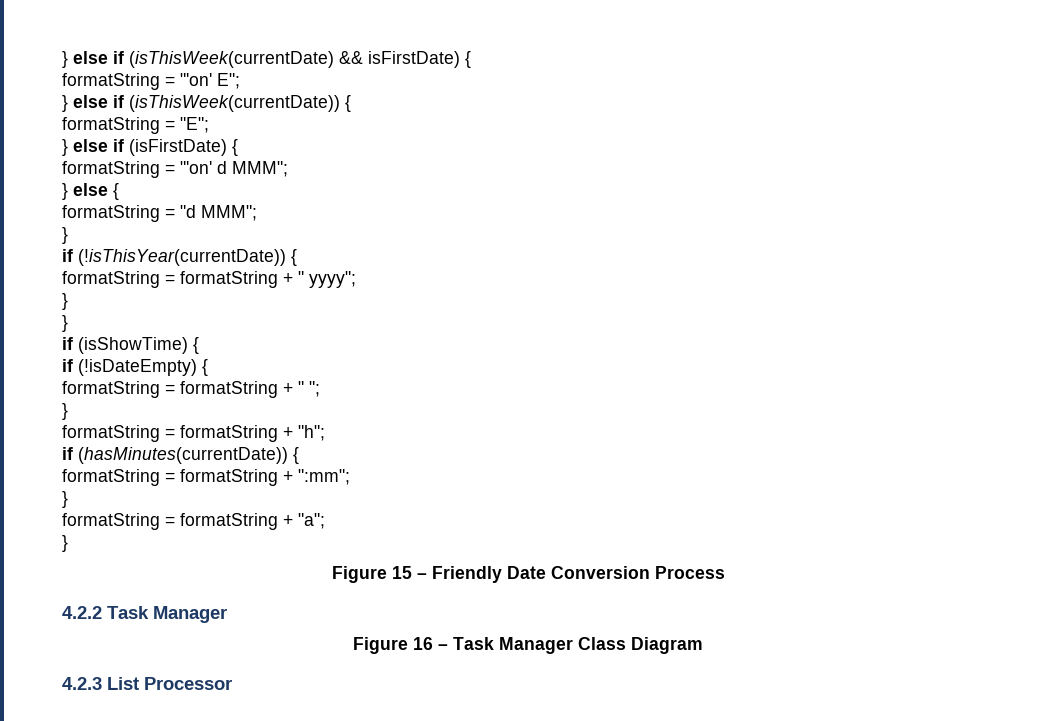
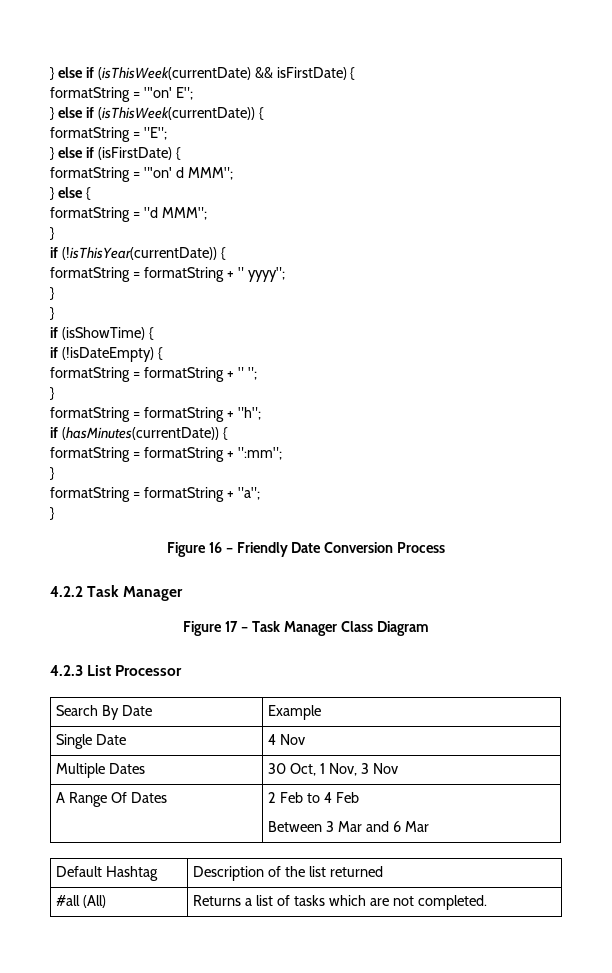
- Figure 15 – Friendly Date Conversion Process
+ Figure 16 – Friendly Date Conversion Process
- Figure 16 – Task Manager Class Diagram
+ Figure 17 – Task Manager Class Diagram
+ Search By Date | Example
+ Single Date | 4 Nov
+ Multiple Dates | 30 Oct, 1 Nov, 3 Nov
+ A Range Of Dates | 2 Feb to 4 Feb
+ Between 3 Mar and 6 Mar
+ Default Hashtag | Description of the list returned
+ #all (All) | Returns a list of tasks which are not completed.

